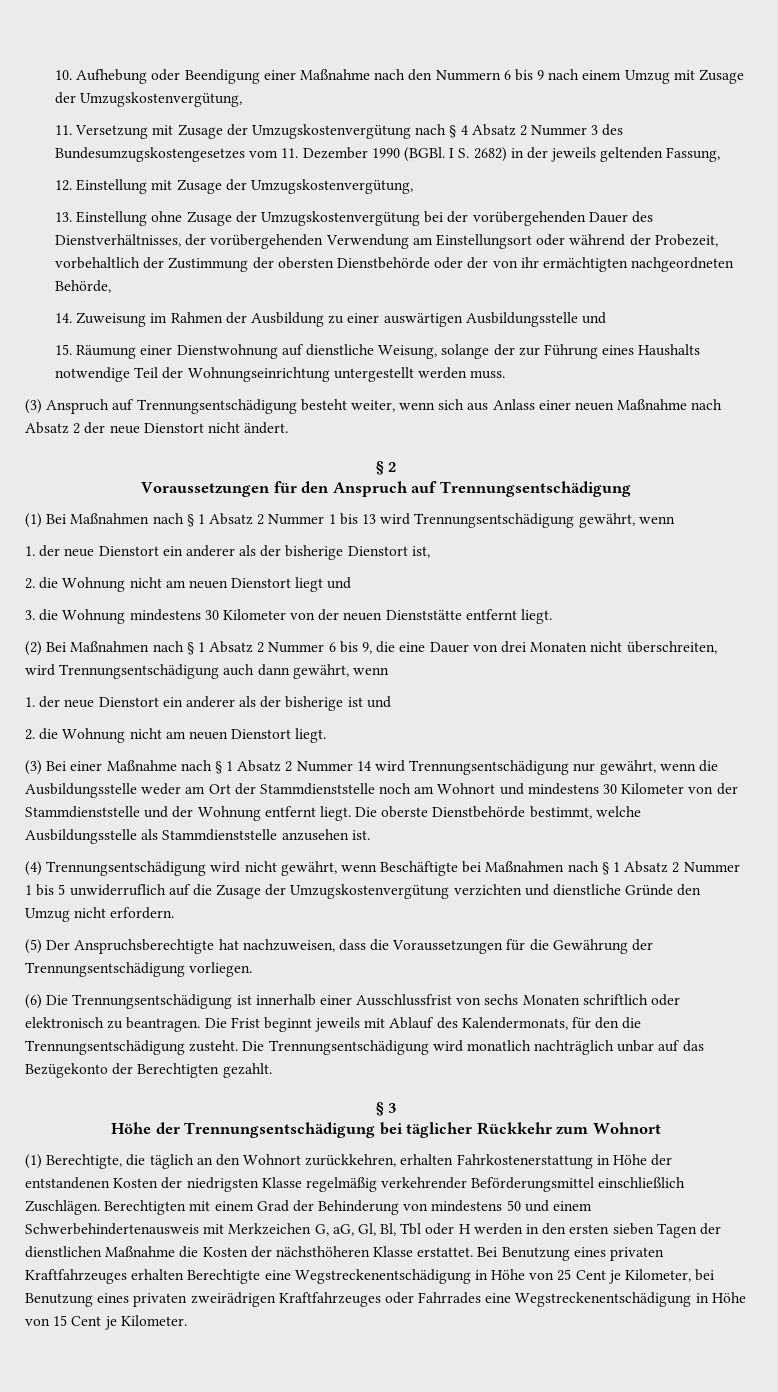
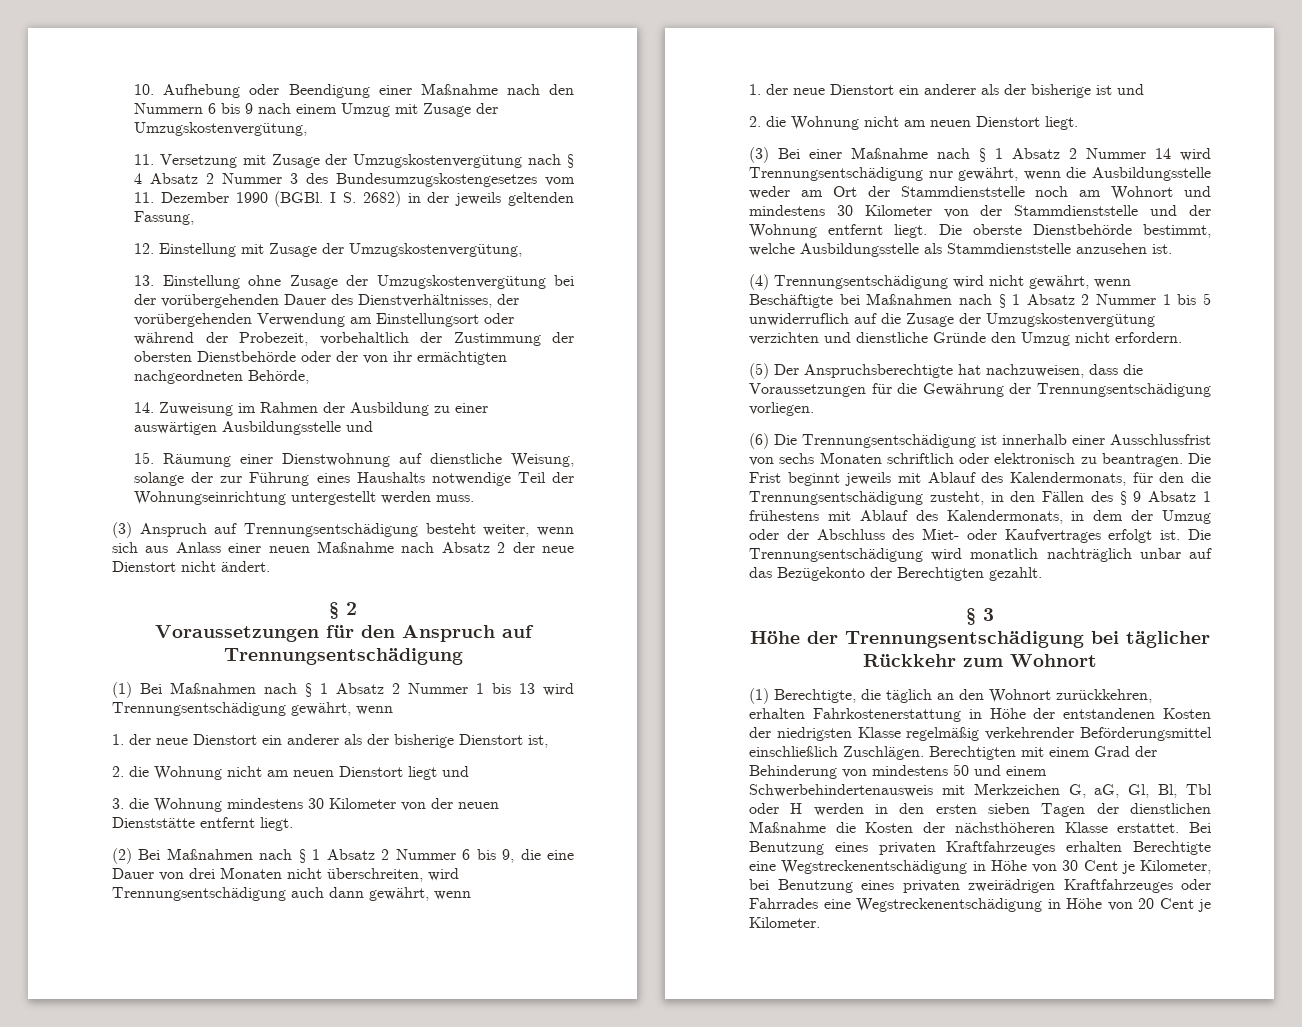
- Die Frist beginnt jeweils mit Ablauf des Kalendermonats, für den die Trennungsentschädigung zusteht.
+ Die Frist beginnt jeweils mit Ablauf des Kalendermonats, für den die Trennungsentschädigung zusteht, in den Fällen des § 9 Absatz 1 frühestens mit Ablauf des Kalendermonats, in dem der Umzug oder der Abschluss des Miet- oder Kaufvertrages erfolgt ist.
- Bei Benutzung eines privaten Kraftfahrzeuges erhalten Berechtigte eine Wegstreckenentschädigung in Höhe von 25 Cent je Kilometer, bei Benutzung eines privaten zweirädrigen Kraftfahrzeuges oder Fahrrades eine Wegstreckenentschädigung in Höhe von 15 Cent je Kilometer.
+ Bei Benutzung eines privaten Kraftfahrzeuges erhalten Berechtigte eine Wegstreckenentschädigung in Höhe von 30 Cent je Kilometer, bei Benutzung eines privaten zweirädrigen Kraftfahrzeuges oder Fahrrades eine Wegstreckenentschädigung in Höhe von 20 Cent je Kilometer.

